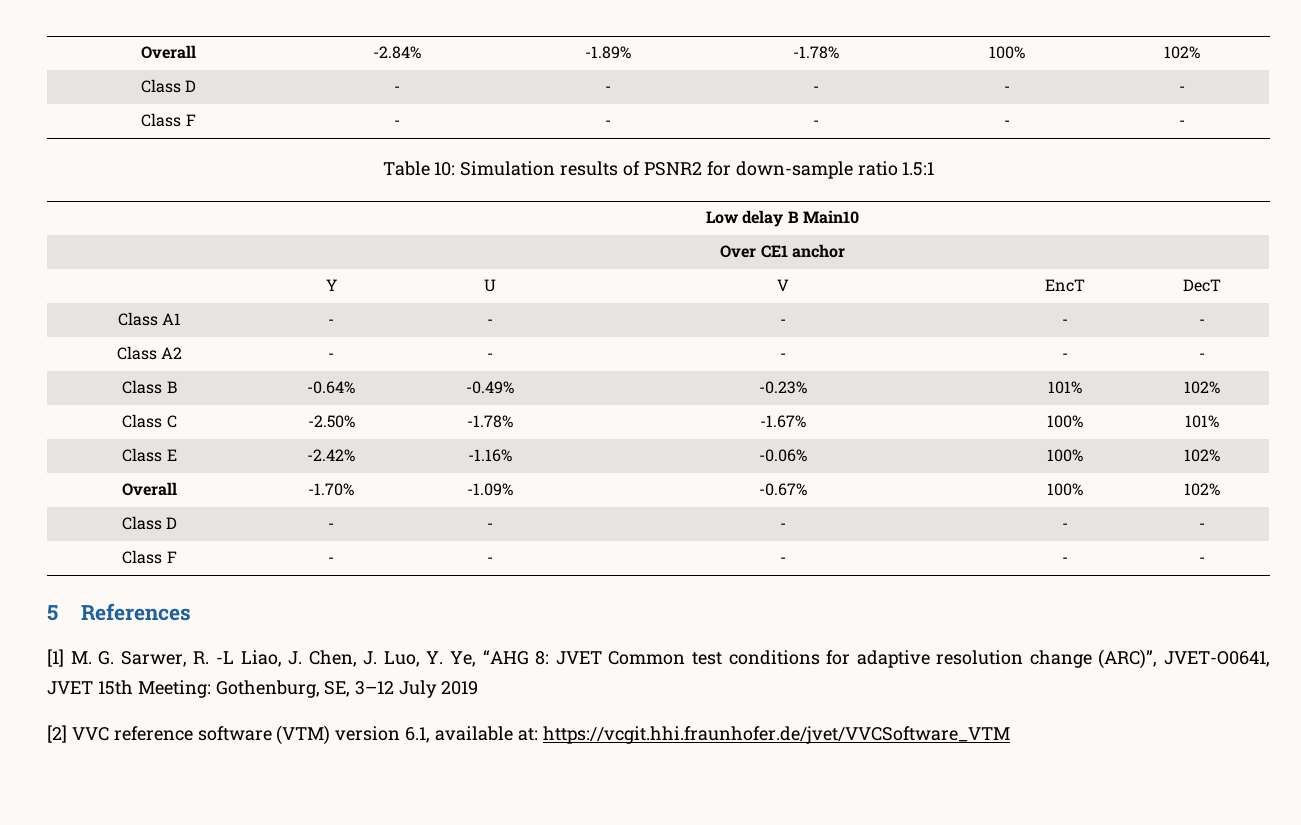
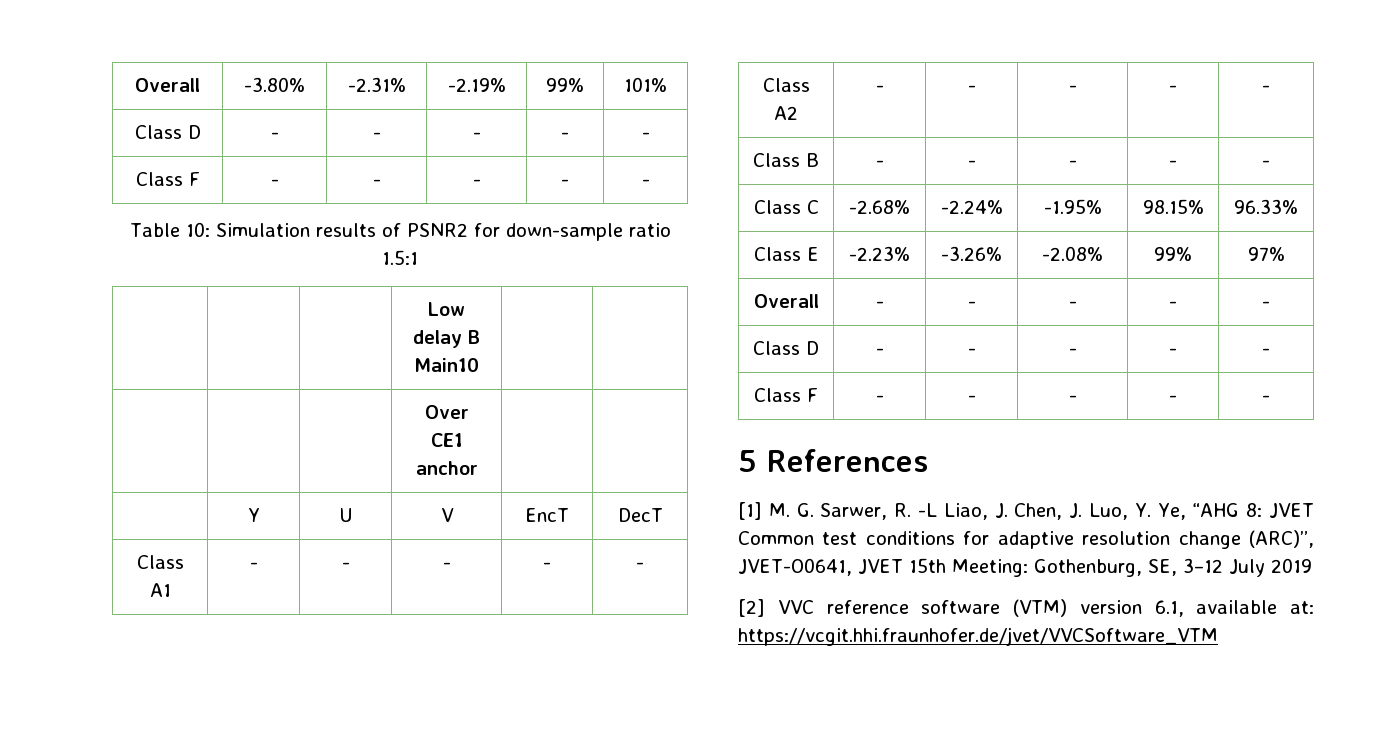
- Overall | -2.84% | -1.89% | -1.78% | 100% | 102%
+ Overall | -3.80% | -2.31% | -2.19% | 99% | 101%
- Class B | -0.64% | -0.49% | -0.23% | 101% | 102%
- Class C | -2.50% | -1.78% | -1.67% | 100% | 101%
- Class E | -2.42% | -1.16% | -0.06% | 100% | 102%
- Overall | -1.70% | -1.09% | -0.67% | 100% | 102%
+ Class B | - | - | - | - | -
+ Class C | -2.68% | -2.24% | -1.95% | 98.15% | 96.33%
+ Class E | -2.23% | -3.26% | -2.08% | 99% | 97%
+ Overall | - | - | - | - | -

